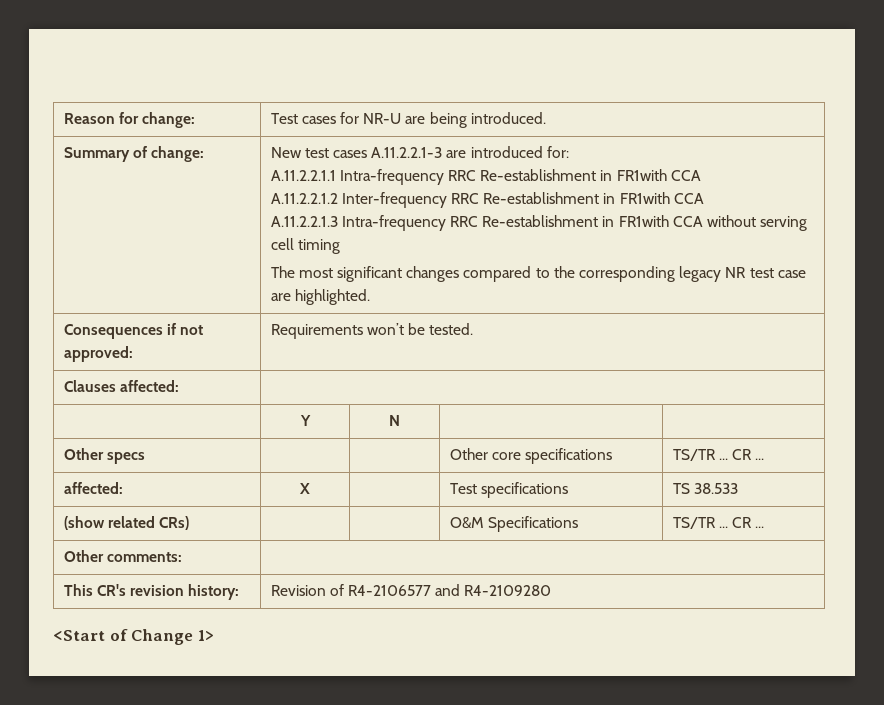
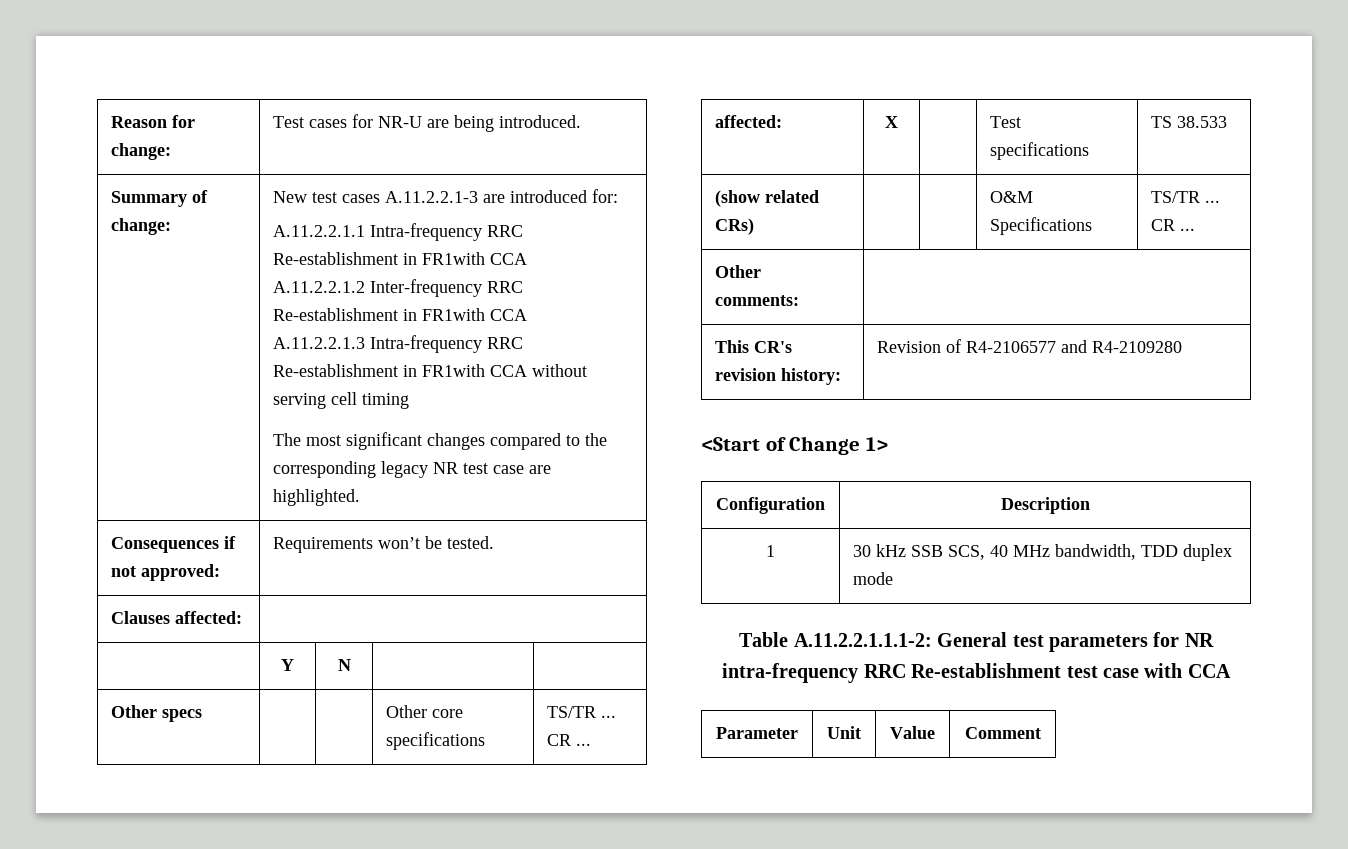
+ Configuration | Description
+ 1 | 30 kHz SSB SCS, 40 MHz bandwidth, TDD duplex mode
+ Table A.11.2.2.1.1.1-2: General test parameters for NR intra-frequency RRC Re-establishment test case with CCA
+ Parameter | Unit | Value | Comment

